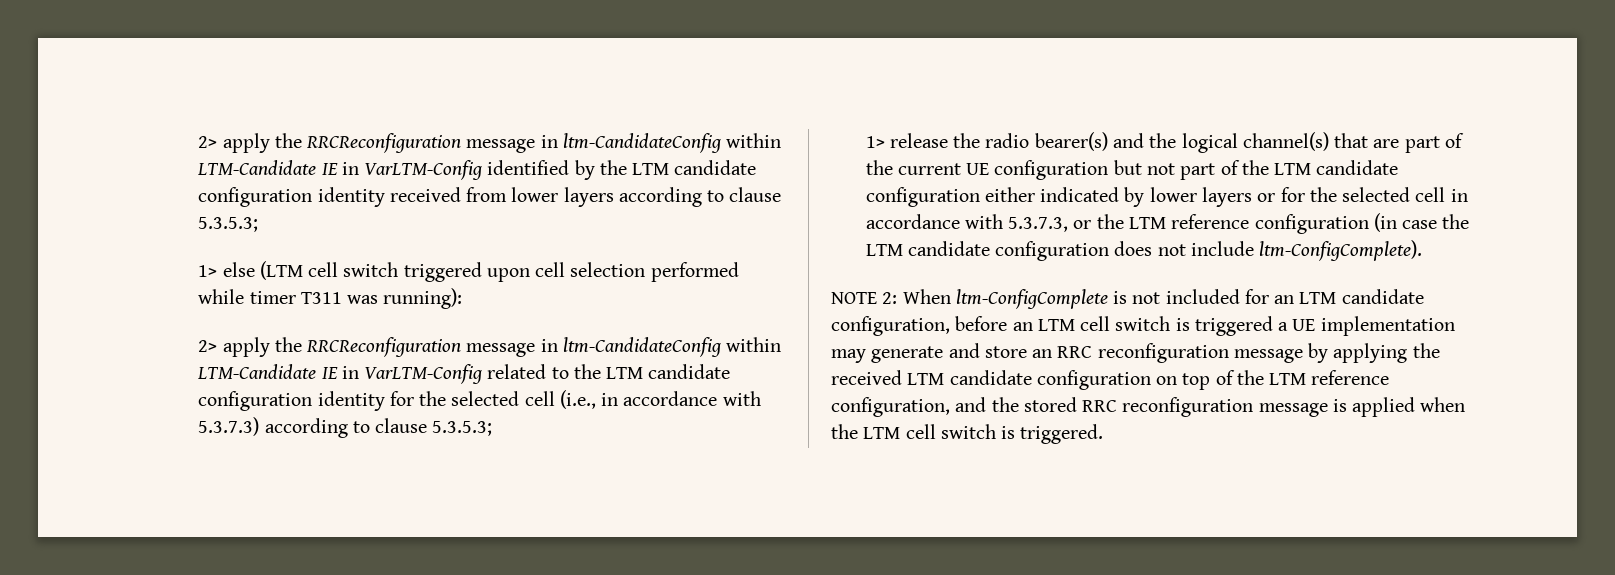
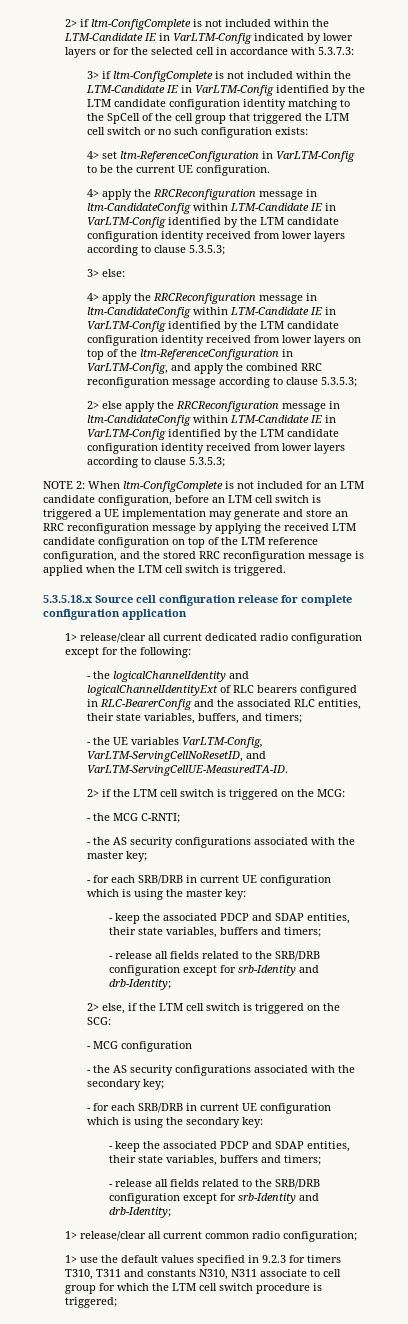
- 2> apply the RRCReconfiguration message in ltm-CandidateConfig within LTM-Candidate IE in VarLTM-Config identified by the LTM candidate configuration identity received from lower layers according to clause 5.3.5.3;
+ 2> if ltm-ConfigComplete is not included within the LTM-Candidate IE in VarLTM-Config indicated by lower layers or for the selected cell in accordance with 5.3.7.3:
+ 3> if ltm-ConfigComplete is not included within the LTM-Candidate IE in VarLTM-Config identified by the LTM candidate configuration identity matching to the SpCell of the cell group that triggered the LTM cell switch or no such configuration exists:
+ 4> set ltm-ReferenceConfiguration in VarLTM-Config to be the current UE configuration.
+ 4> apply the RRCReconfiguration message in ltm-CandidateConfig within LTM-Candidate IE in VarLTM-Config identified by the LTM candidate configuration identity received from lower layers according to clause 5.3.5.3;
- 1> else (LTM cell switch triggered upon cell selection performed while timer T311 was running):
- 2> apply the RRCReconfiguration message in ltm-CandidateConfig within LTM-Candidate IE in VarLTM-Config related to the LTM candidate configuration identity for the selected cell (i.e., in accordance with 5.3.7.3) according to clause 5.3.5.3;
- 1> release the radio bearer(s) and the logical channel(s) that are part of the current UE configuration but not part of the LTM candidate configuration either indicated by lower layers or for the selected cell in accordance with 5.3.7.3, or the LTM reference configuration (in case the LTM candidate configuration does not include ltm-ConfigComplete).
+ 3> else:
+ 4> apply the RRCReconfiguration message in ltm-CandidateConfig within LTM-Candidate IE in VarLTM-Config identified by the LTM candidate configuration identity received from lower layers on top of the ltm-ReferenceConfiguration in VarLTM-Config, and apply the combined RRC reconfiguration message according to clause 5.3.5.3;
+ 2> else apply the RRCReconfiguration message in ltm-CandidateConfig within LTM-Candidate IE in VarLTM-Config identified by the LTM candidate configuration identity received from lower layers according to clause 5.3.5.3;
+ 5.3.5.18.x Source cell configuration release for complete configuration application
+ 1> release/clear all current dedicated radio configuration except for the following:
+ - the logicalChannelIdentity and logicalChannelIdentityExt of RLC bearers configured in RLC-BearerConfig and the associated RLC entities, their state variables, buffers, and timers;
+ - the UE variables VarLTM-Config, VarLTM-ServingCellNoResetID, and VarLTM-ServingCellUE-MeasuredTA-ID.
+ 2> if the LTM cell switch is triggered on the MCG:
+ - the MCG C-RNTI;
+ - the AS security configurations associated with the master key;
+ - for each SRB/DRB in current UE configuration which is using the master key:
+ - keep the associated PDCP and SDAP entities, their state variables, buffers and timers;
+ - release all fields related to the SRB/DRB configuration except for srb-Identity and drb-Identity;
+ 2> else, if the LTM cell switch is triggered on the SCG:
+ - MCG configuration
+ - the AS security configurations associated with the secondary key;
+ - for each SRB/DRB in current UE configuration which is using the secondary key:
+ - keep the associated PDCP and SDAP entities, their state variables, buffers and timers;
+ - release all fields related to the SRB/DRB configuration except for srb-Identity and drb-Identity;
+ 1> release/clear all current common radio configuration;
+ 1> use the default values specified in 9.2.3 for timers T310, T311 and constants N310, N311 associate to cell group for which the LTM cell switch procedure is triggered;

